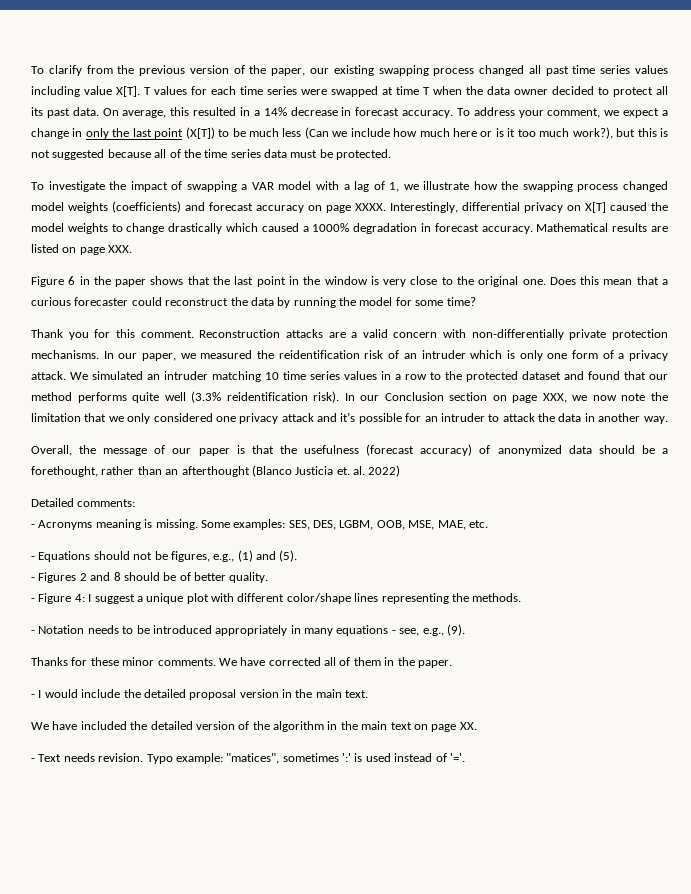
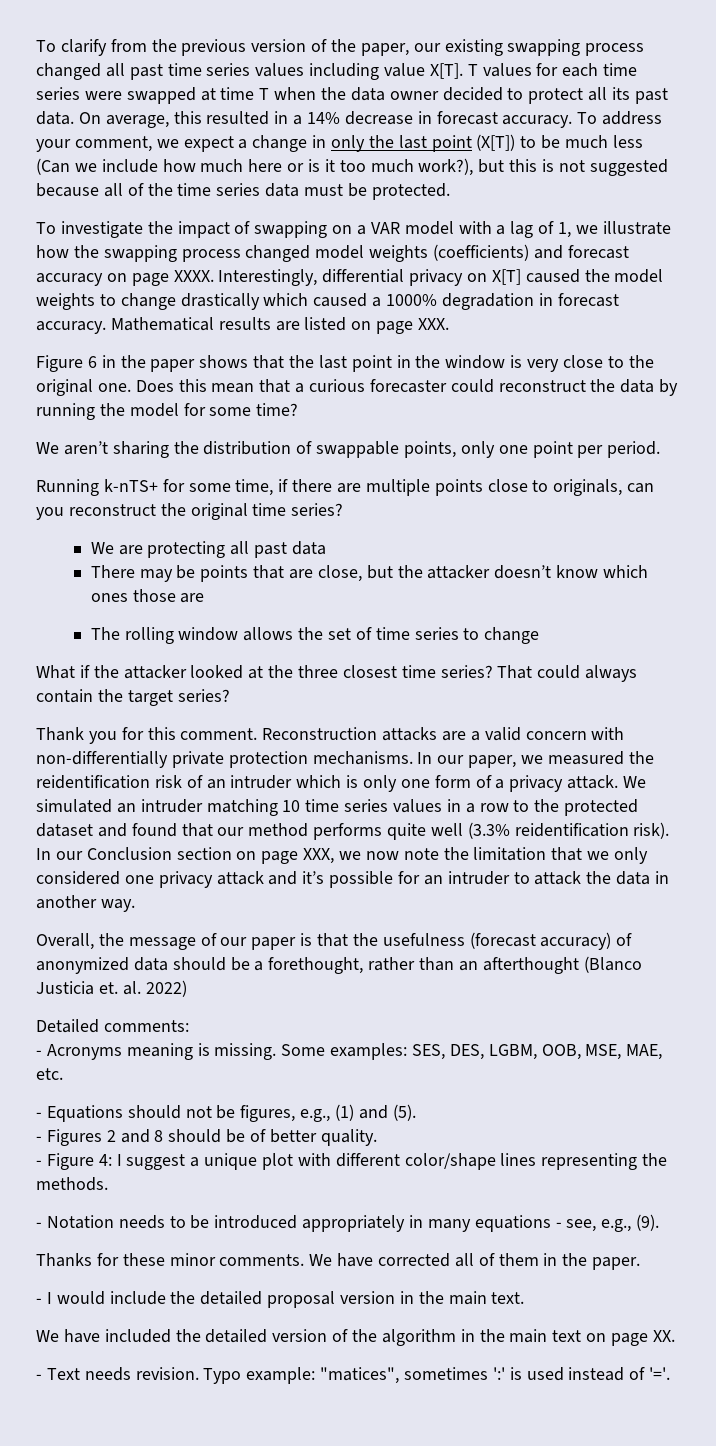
- To investigate the impact of swapping a VAR model with a lag of 1, we illustrate how the swapping process changed model weights (coefficients) and forecast accuracy on page XXXX.
+ To investigate the impact of swapping on a VAR model with a lag of 1, we illustrate how the swapping process changed model weights (coefficients) and forecast accuracy on page XXXX.
+ We aren’t sharing the distribution of swappable points, only one point per period.
+ Running k-nTS+ for some time, if there are multiple points close to originals, can you reconstruct the original time series?
+ We are protecting all past data
+ There may be points that are close, but the attacker doesn’t know which ones those are
+ The rolling window allows the set of time series to change
+ What if the attacker looked at the three closest time series? That could always contain the target series?

